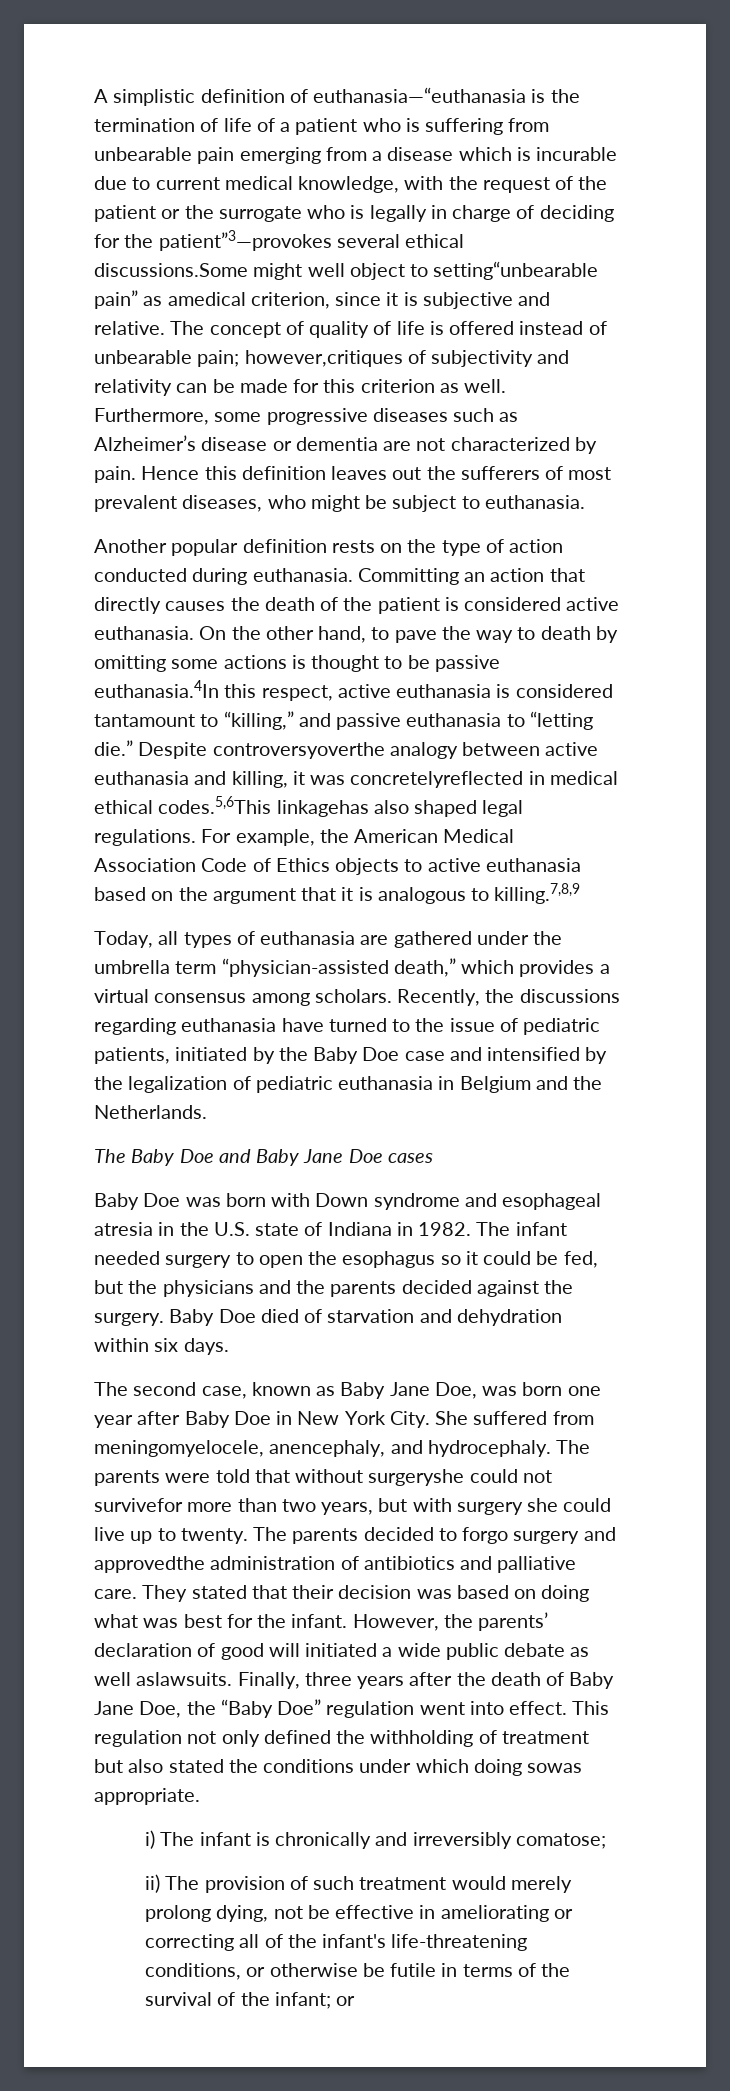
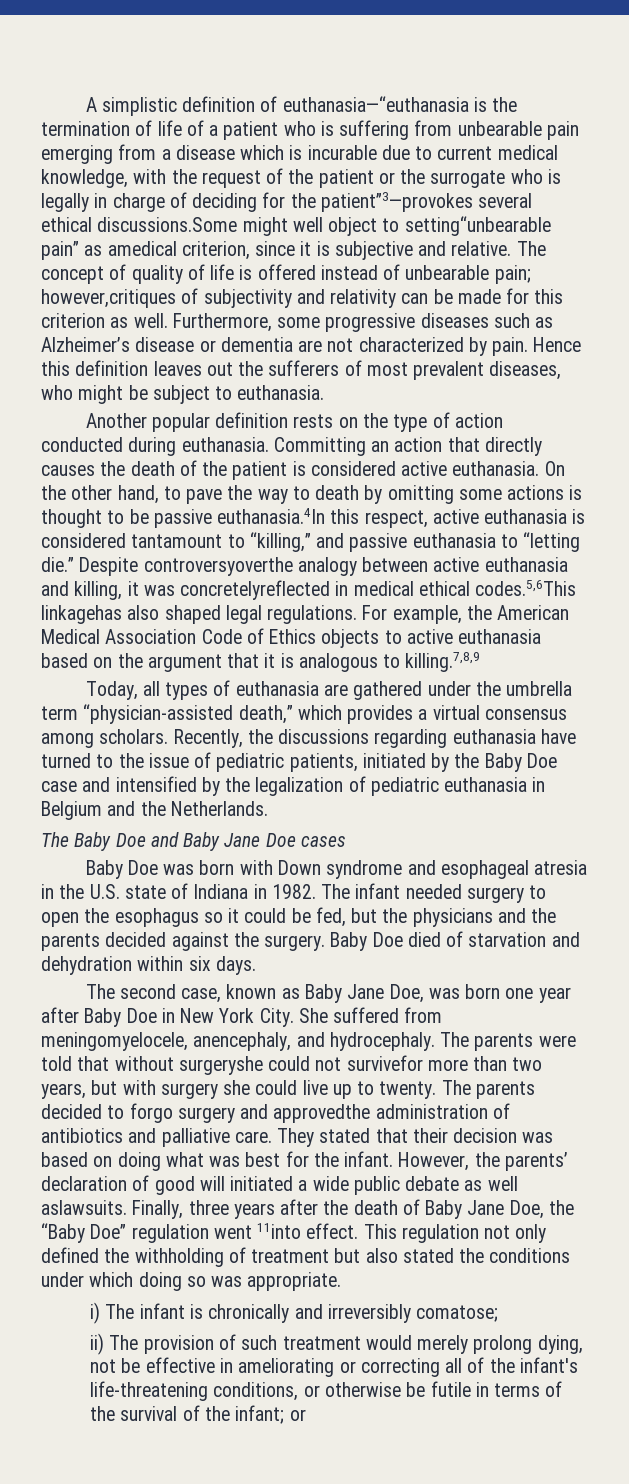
- Finally, three years after the death of Baby Jane Doe, the “Baby Doe” regulation went into effect.
+ Finally, three years after the death of Baby Jane Doe, the “Baby Doe” regulation went 11into effect.
- This regulation not only defined the withholding of treatment but also stated the conditions under which doing sowas appropriate.
+ This regulation not only defined the withholding of treatment but also stated the conditions under which doing so was appropriate.

